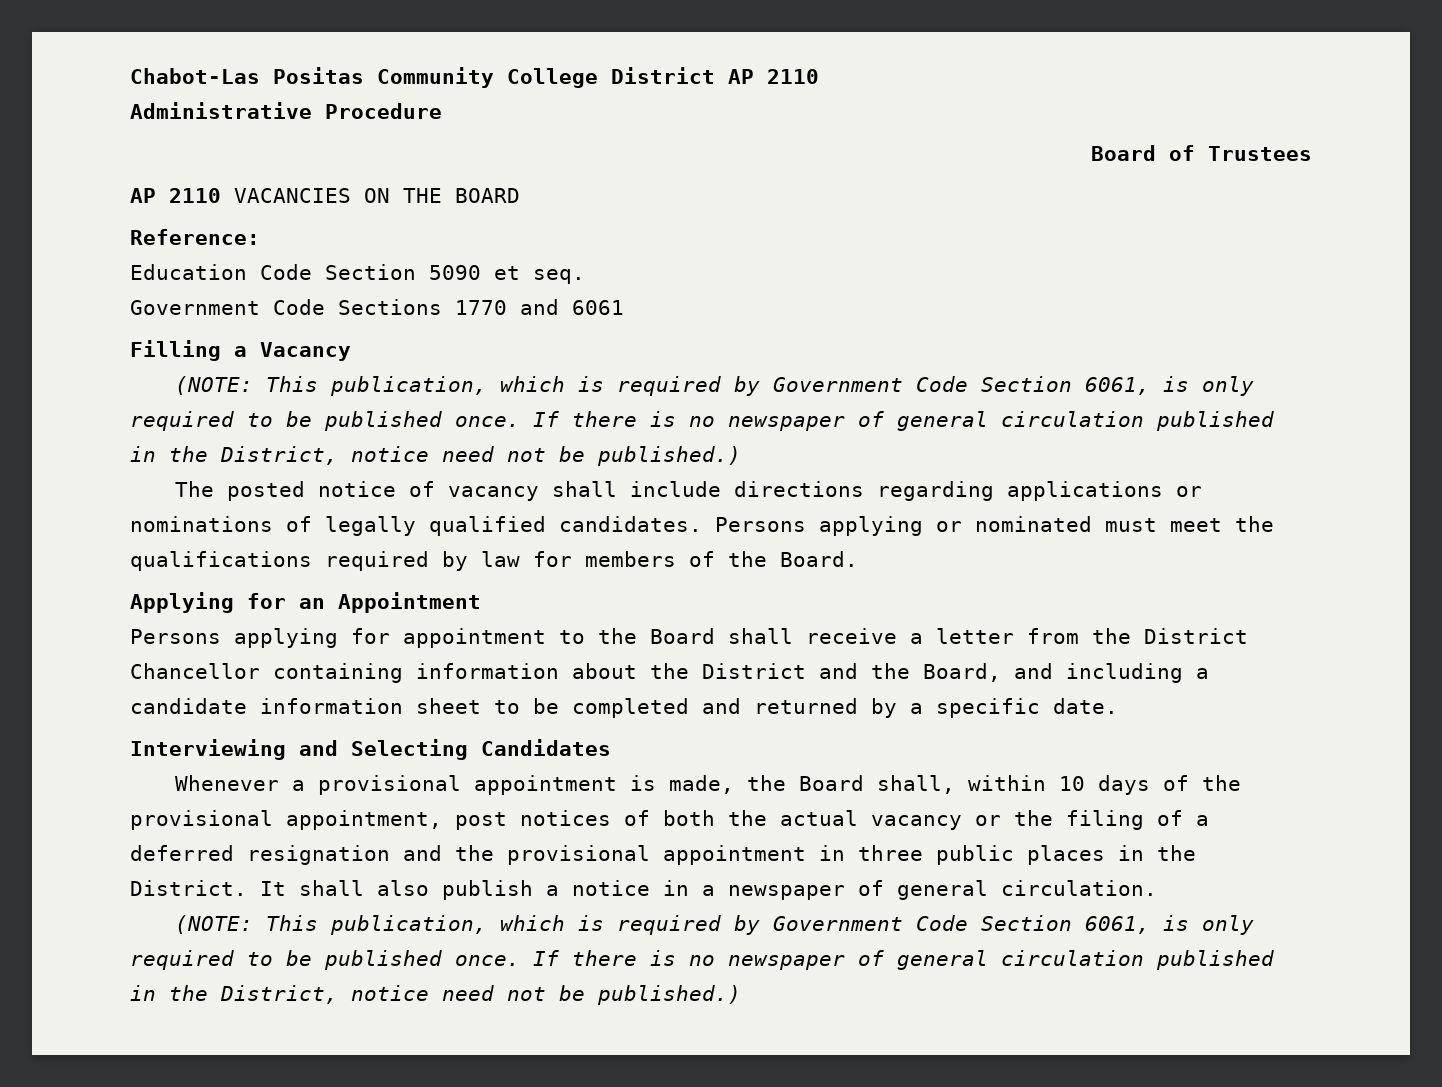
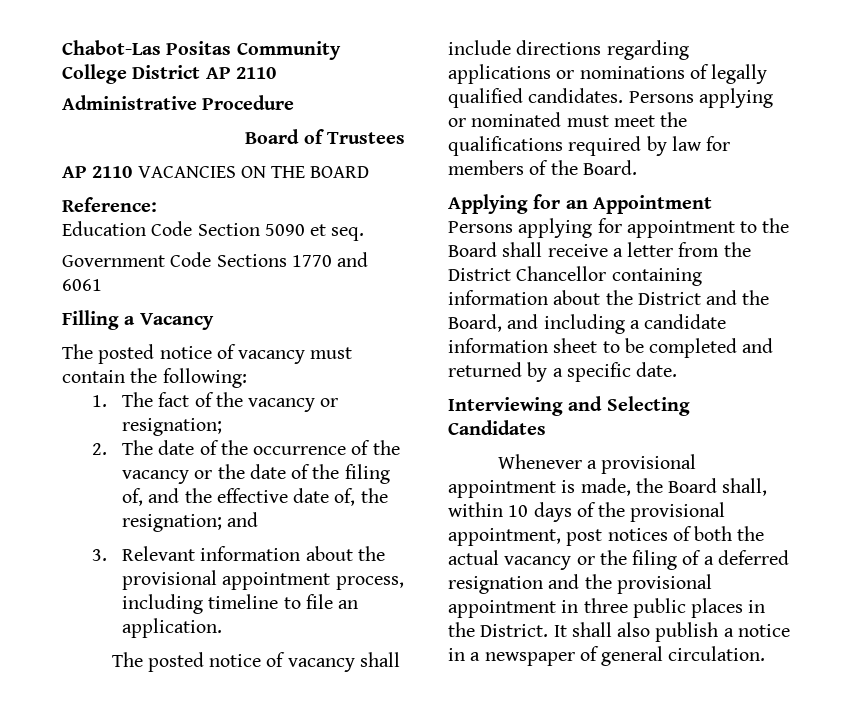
  Filling a Vacancy
- (NOTE: This publication, which is required by Government Code Section 6061, is only required to be published once. If there is no newspaper of general circulation published in the District, notice need not be published.)
+ The posted notice of vacancy must contain the following:
+ 1. The fact of the vacancy or resignation;
+ 2. The date of the occurrence of the vacancy or the date of the filing of, and the effective date of, the resignation; and
+ 3. Relevant information about the provisional appointment process, including timeline to file an application.
  It shall also publish a notice in a newspaper of general circulation.
- (NOTE: This publication, which is required by Government Code Section 6061, is only required to be published once. If there is no newspaper of general circulation published in the District, notice need not be published.)

